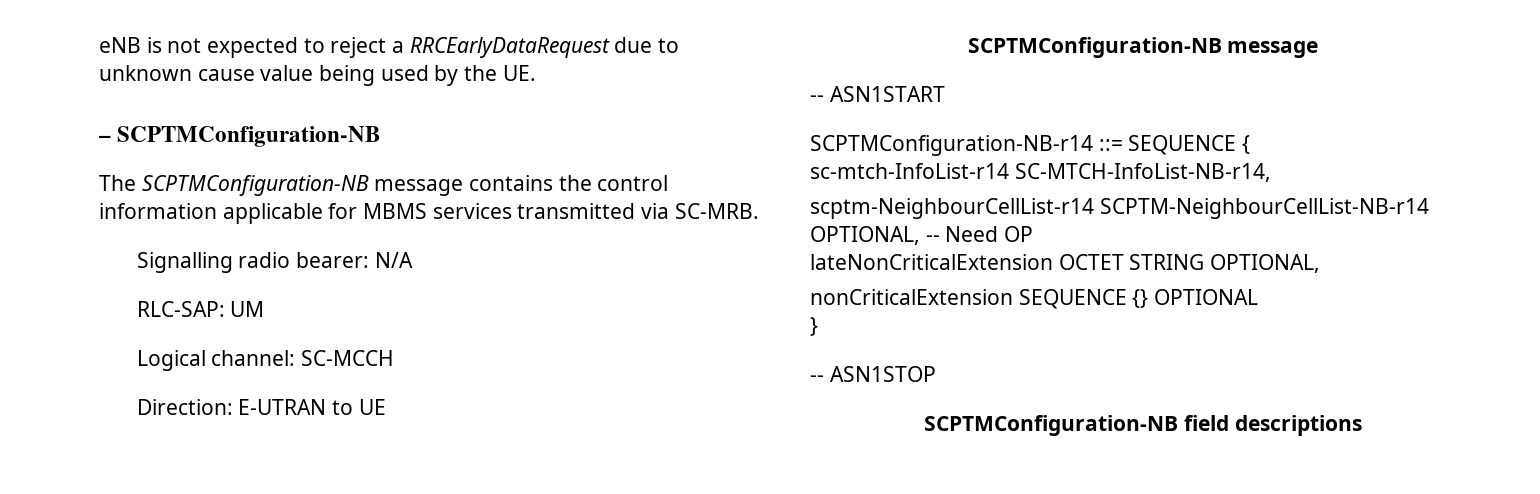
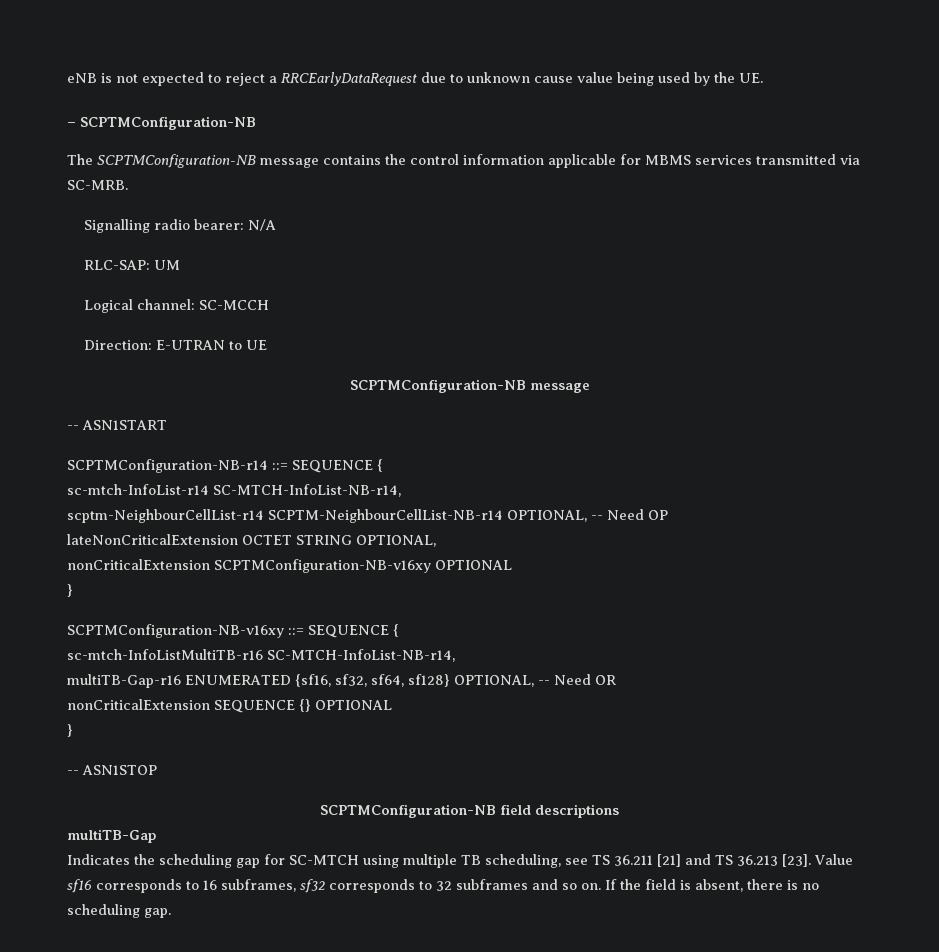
+ nonCriticalExtension SCPTMConfiguration-NB-v16xy OPTIONAL
+ }
+ SCPTMConfiguration-NB-v16xy ::= SEQUENCE {
+ sc-mtch-InfoListMultiTB-r16 SC-MTCH-InfoList-NB-r14,
+ multiTB-Gap-r16 ENUMERATED {sf16, sf32, sf64, sf128} OPTIONAL, -- Need OR
+ multiTB-Gap
+ Indicates the scheduling gap for SC-MTCH using multiple TB scheduling, see TS 36.211 [21] and TS 36.213 [23]. Value sf16 corresponds to 16 subframes, sf32 corresponds to 32 subframes and so on. If the field is absent, there is no scheduling gap.

